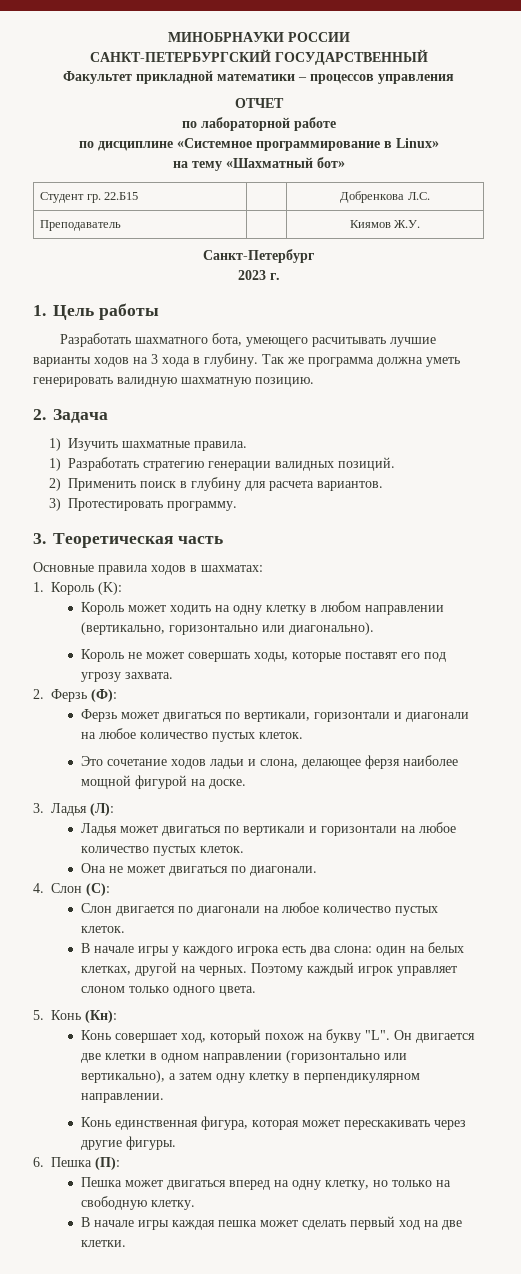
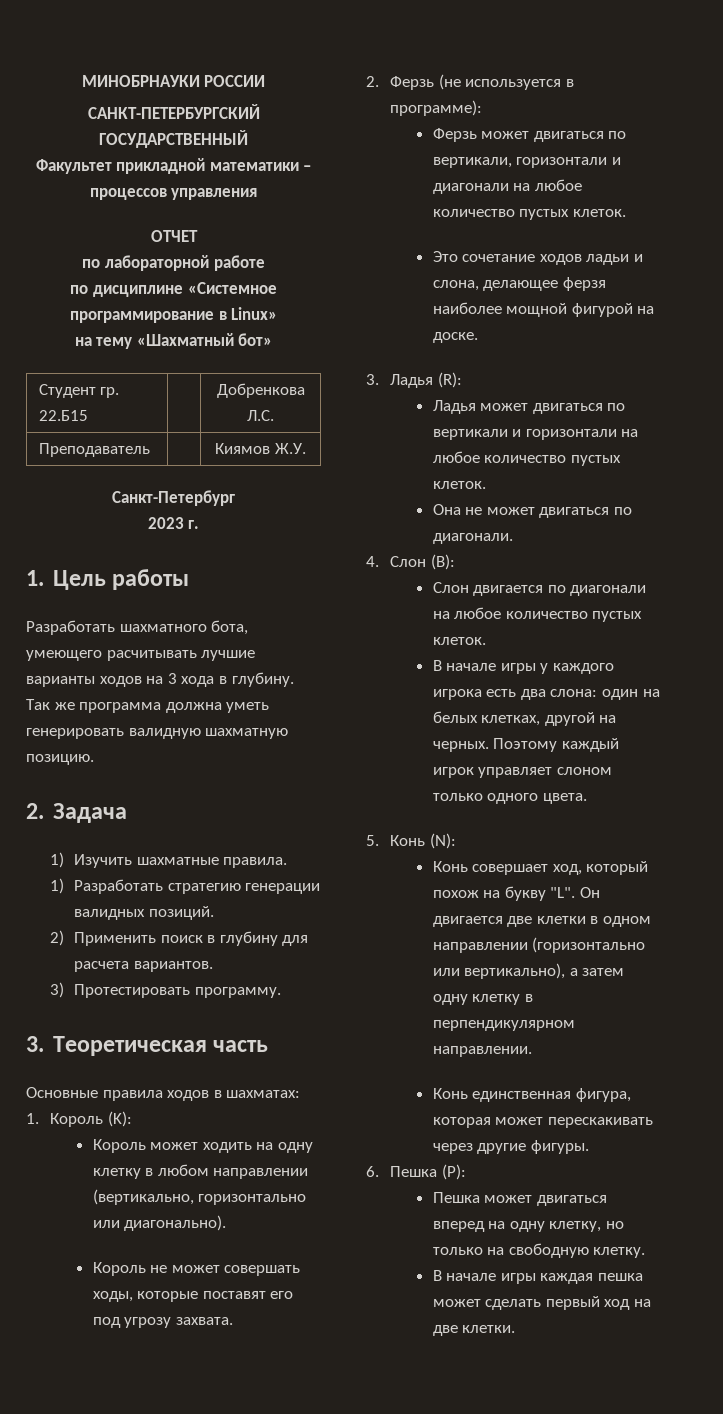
- 2. Ферзь (Ф):
+ 2. Ферзь (не используется в программе):
- 3. Ладья (Л):
+ 3. Ладья (R):
- 4. Слон (С):
+ 4. Слон (B):
- 5. Конь (Кн):
+ 5. Конь (N):
- 6. Пешка (П):
+ 6. Пешка (P):

